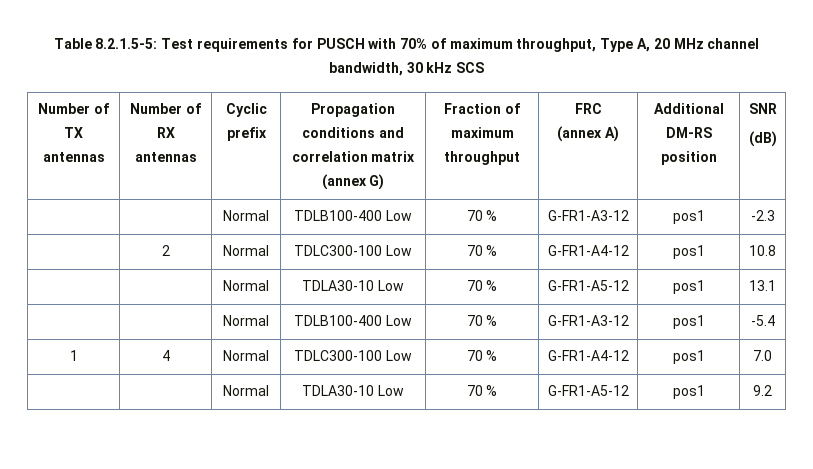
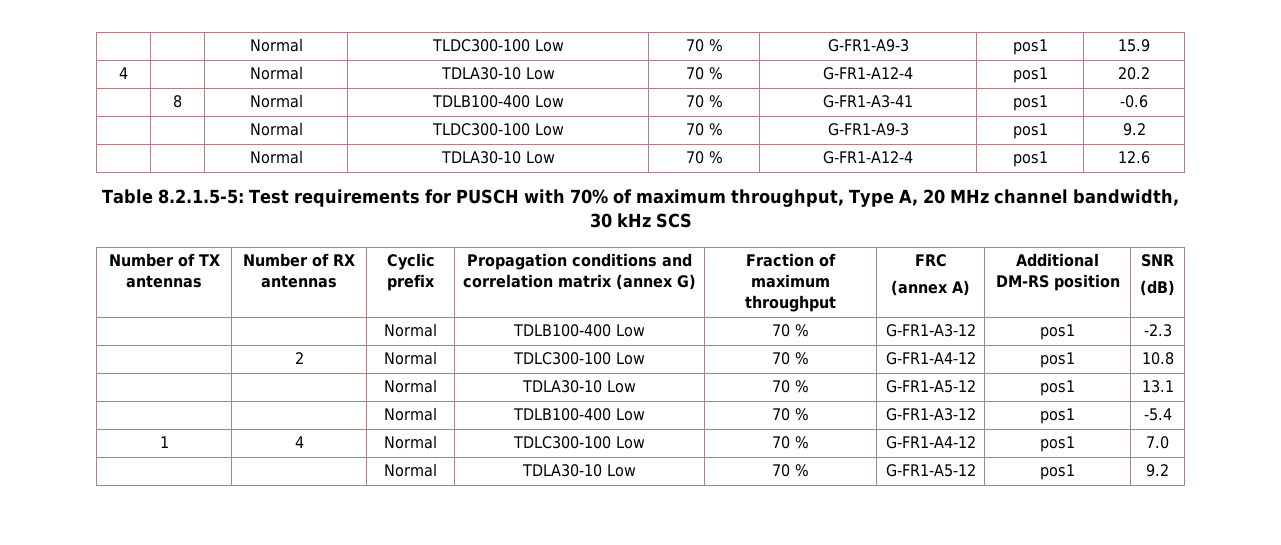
+ | | Normal | TLDC300-100 Low | 70 % | G-FR1-A9-3 | pos1 | 15.9
+ 4 | | Normal | TDLA30-10 Low | 70 % | G-FR1-A12-4 | pos1 | 20.2
+ | 8 | Normal | TDLB100-400 Low | 70 % | G-FR1-A3-41 | pos1 | -0.6
+ | | Normal | TLDC300-100 Low | 70 % | G-FR1-A9-3 | pos1 | 9.2
+ | | Normal | TDLA30-10 Low | 70 % | G-FR1-A12-4 | pos1 | 12.6

